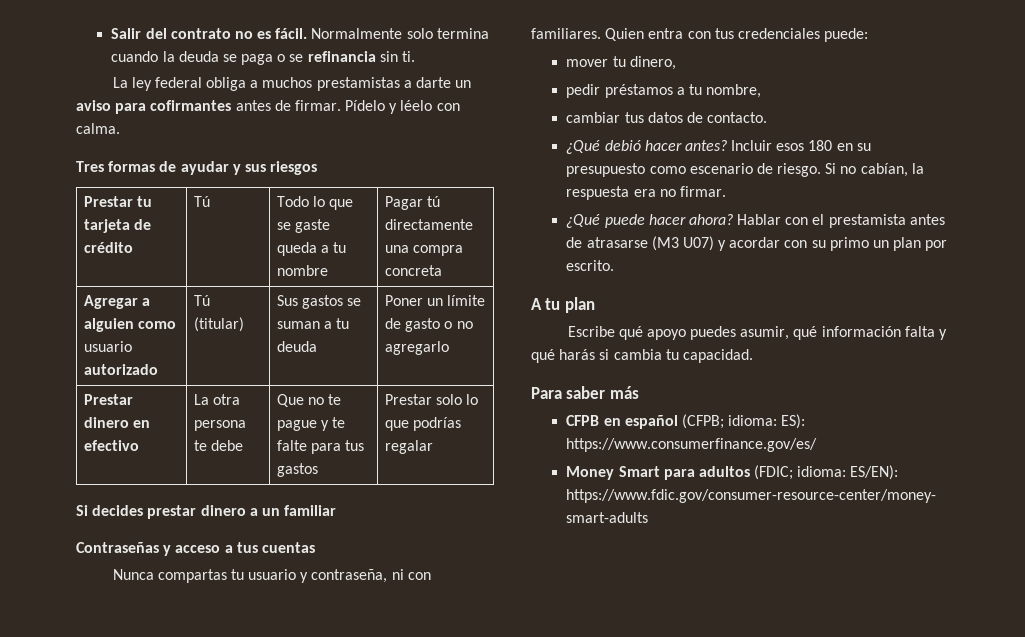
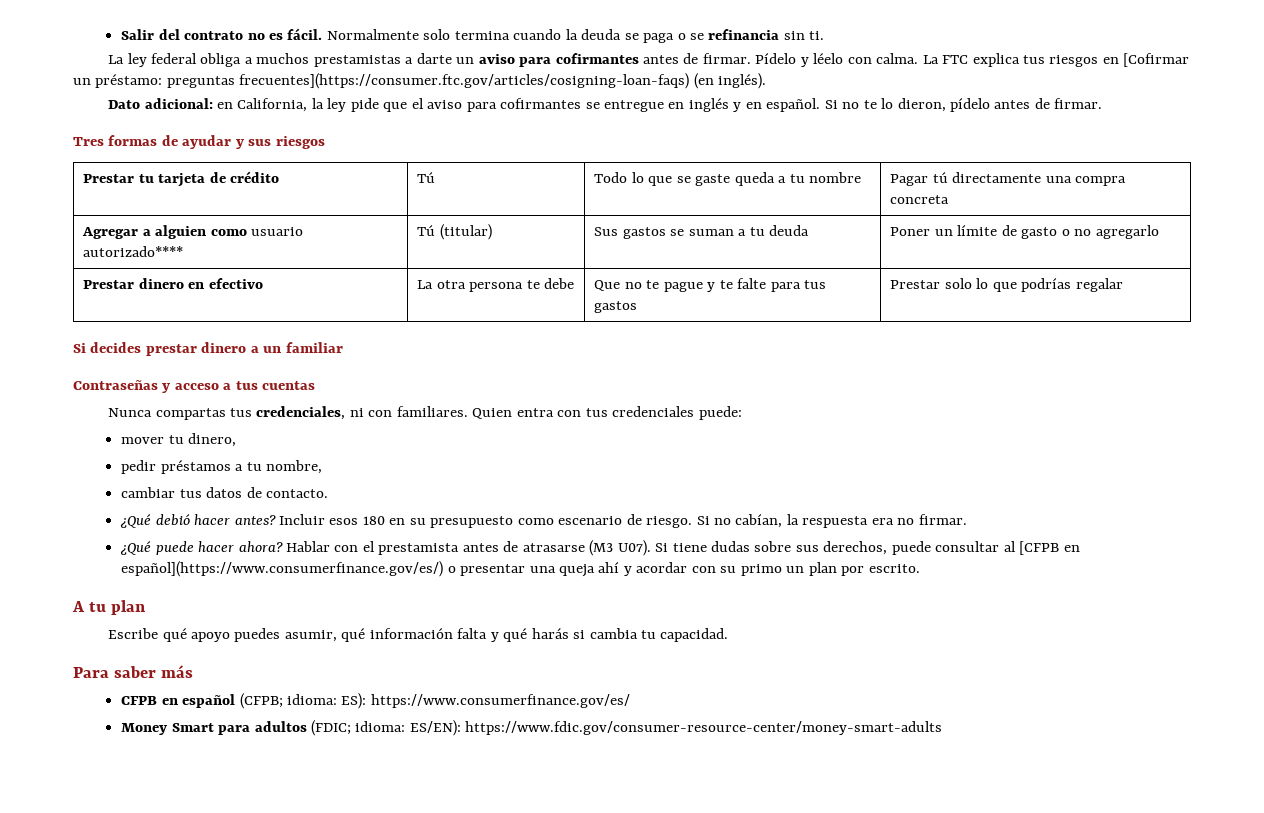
+ La FTC explica tus riesgos en [Cofirmar un préstamo: preguntas frecuentes](https://consumer.ftc.gov/articles/cosigning-loan-faqs) (en inglés).
+ Dato adicional: en California, la ley pide que el aviso para cofirmantes se entregue en inglés y en español. Si no te lo dieron, pídelo antes de firmar.
- Agregar a alguien como usuario autorizado | Tú (titular) | Sus gastos se suman a tu deuda | Poner un límite de gasto o no agregarlo
+ Agregar a alguien como usuario autorizado**** | Tú (titular) | Sus gastos se suman a tu deuda | Poner un límite de gasto o no agregarlo
- Nunca compartas tu usuario y contraseña, ni con familiares.
+ Nunca compartas tus credenciales, ni con familiares.
- Hablar con el prestamista antes de atrasarse (M3 U07) y acordar con su primo un plan por escrito.
+ Hablar con el prestamista antes de atrasarse (M3 U07). Si tiene dudas sobre sus derechos, puede consultar al [CFPB en español](https://www.consumerfinance.gov/es/) o presentar una queja ahí y acordar con su primo un plan por escrito.

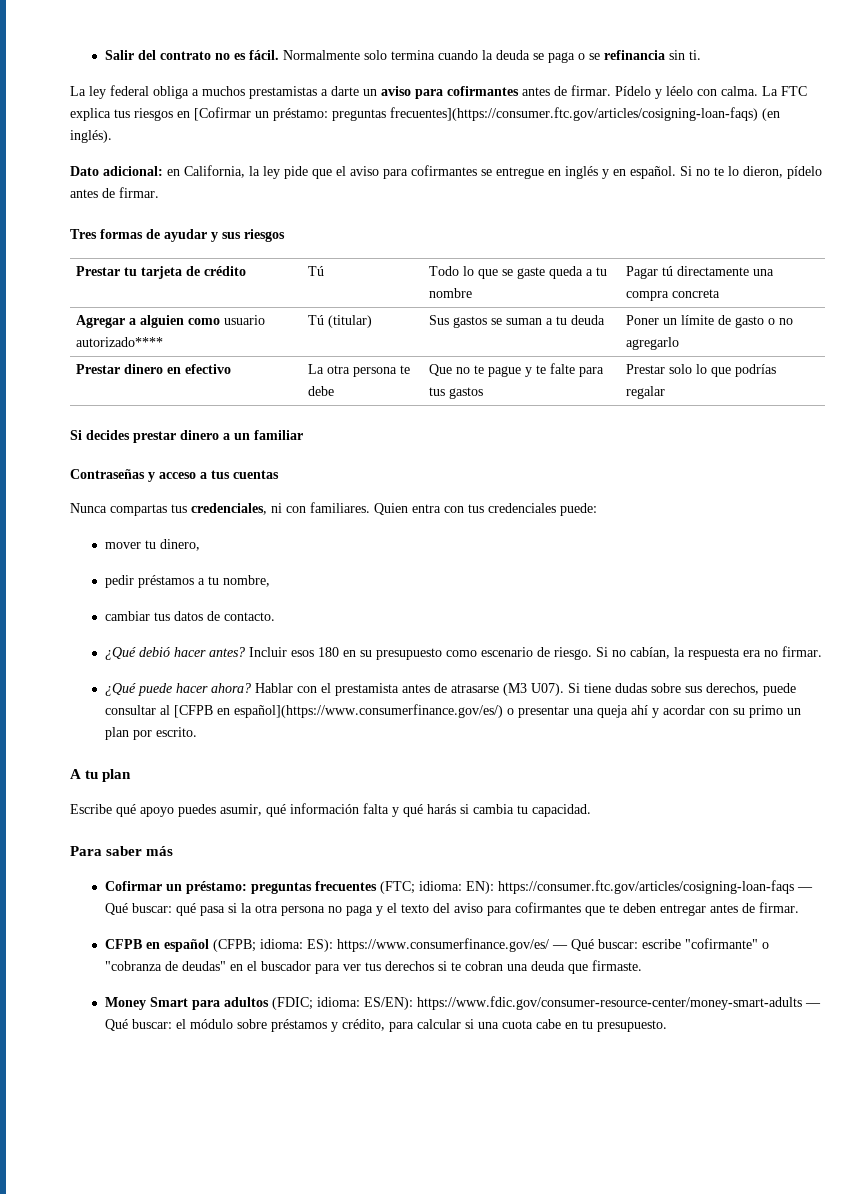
+ Cofirmar un préstamo: preguntas frecuentes (FTC; idioma: EN): https://consumer.ftc.gov/articles/cosigning-loan-faqs — Qué buscar: qué pasa si la otra persona no paga y el texto del aviso para cofirmantes que te deben entregar antes de firmar.
- CFPB en español (CFPB; idioma: ES): https://www.consumerfinance.gov/es/
+ CFPB en español (CFPB; idioma: ES): https://www.consumerfinance.gov/es/ — Qué buscar: escribe "cofirmante" o "cobranza de deudas" en el buscador para ver tus derechos si te cobran una deuda que firmaste.
- Money Smart para adultos (FDIC; idioma: ES/EN): https://www.fdic.gov/consumer-resource-center/money-smart-adults
+ Money Smart para adultos (FDIC; idioma: ES/EN): https://www.fdic.gov/consumer-resource-center/money-smart-adults — Qué buscar: el módulo sobre préstamos y crédito, para calcular si una cuota cabe en tu presupuesto.

